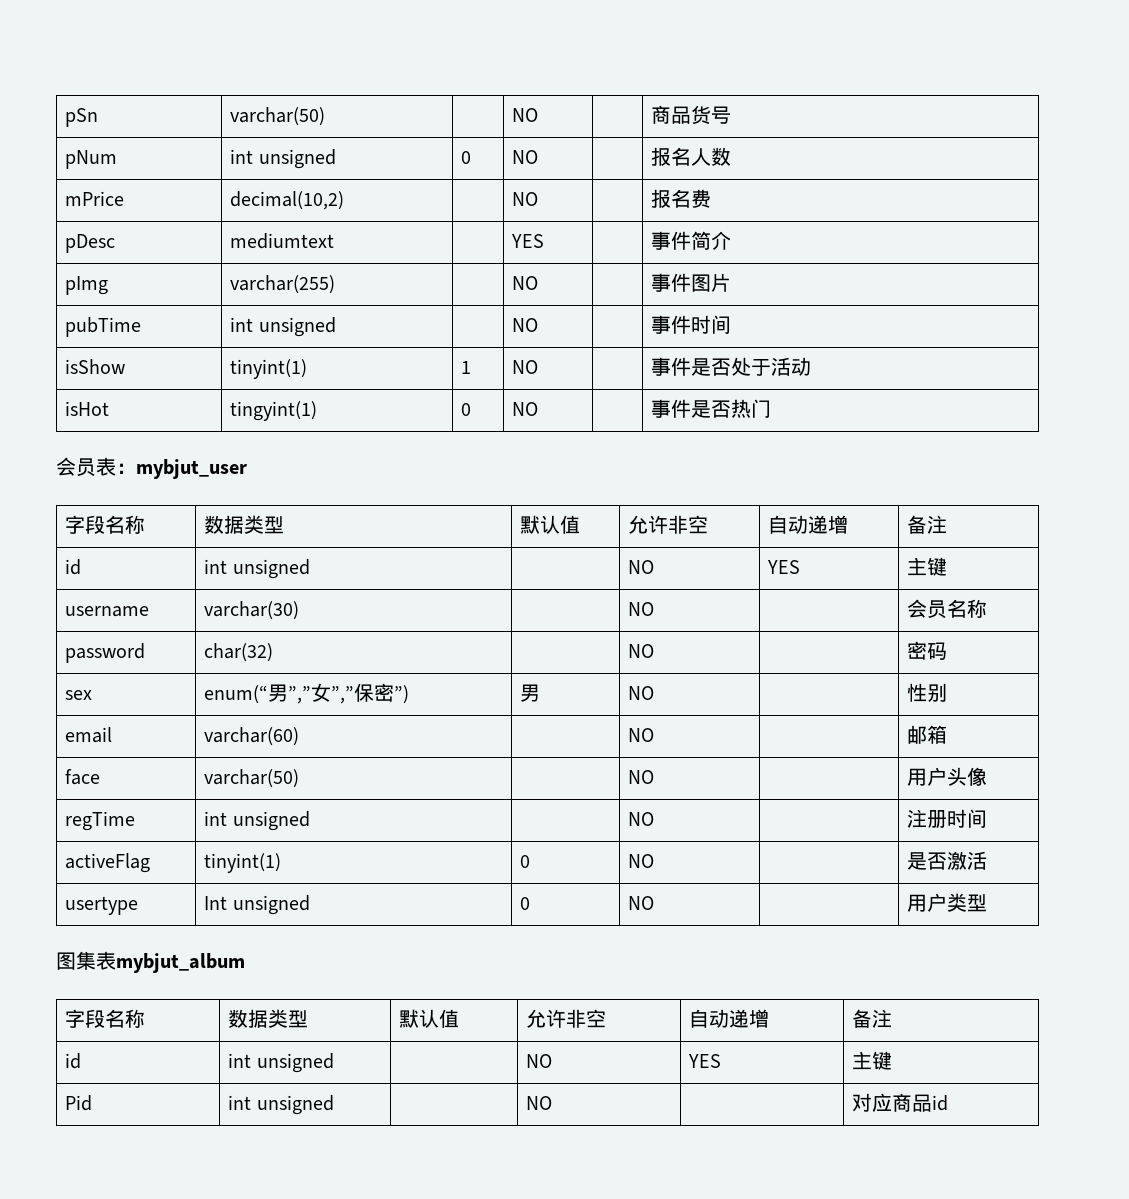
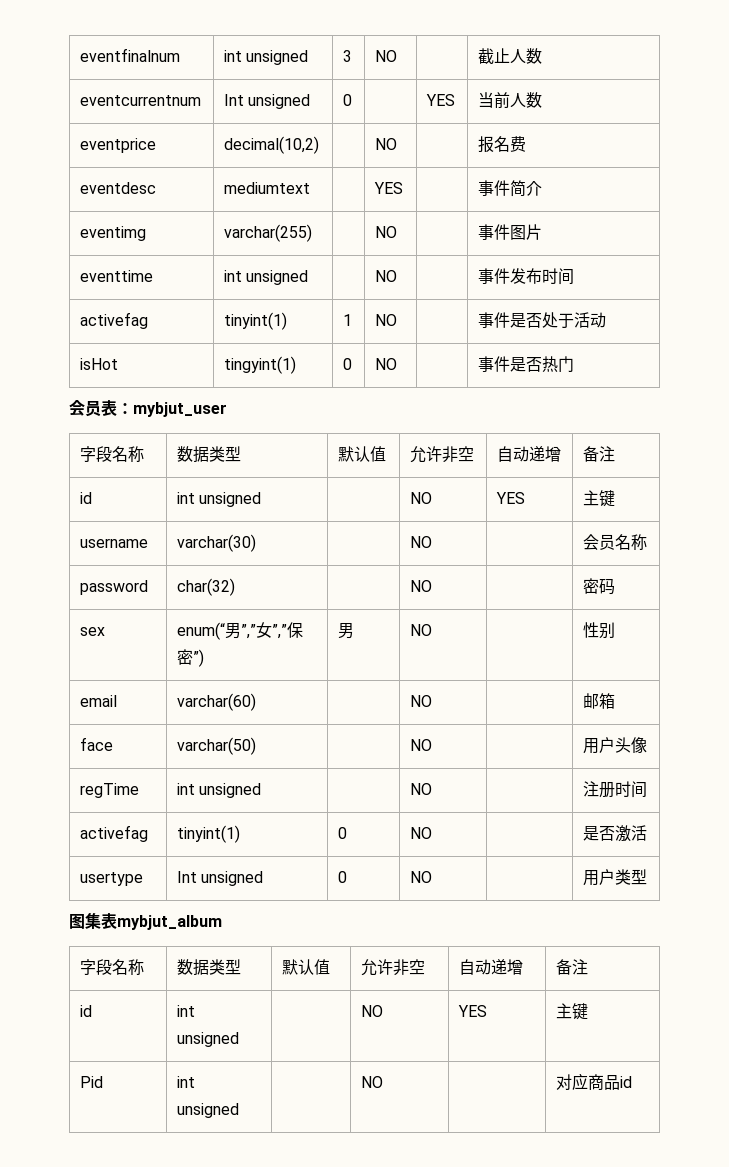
- pSn | varchar(50) | | NO | | 商品货号
- pNum | int unsigned | 0 | NO | | 报名人数
- mPrice | decimal(10,2) | | NO | | 报名费
+ eventfinalnum | int unsigned | 3 | NO | | 截止人数
+ eventcurrentnum | Int unsigned | 0 | | YES | 当前人数
+ eventprice | decimal(10,2) | | NO | | 报名费
- pDesc | mediumtext | | YES | | 事件简介
+ eventdesc | mediumtext | | YES | | 事件简介
- pImg | varchar(255) | | NO | | 事件图片
+ eventimg | varchar(255) | | NO | | 事件图片
- pubTime | int unsigned | | NO | | 事件时间
- isShow | tinyint(1) | 1 | NO | | 事件是否处于活动
+ eventtime | int unsigned | | NO | | 事件发布时间
+ activefag | tinyint(1) | 1 | NO | | 事件是否处于活动
- activeFlag | tinyint(1) | 0 | NO | | 是否激活
+ activefag | tinyint(1) | 0 | NO | | 是否激活

